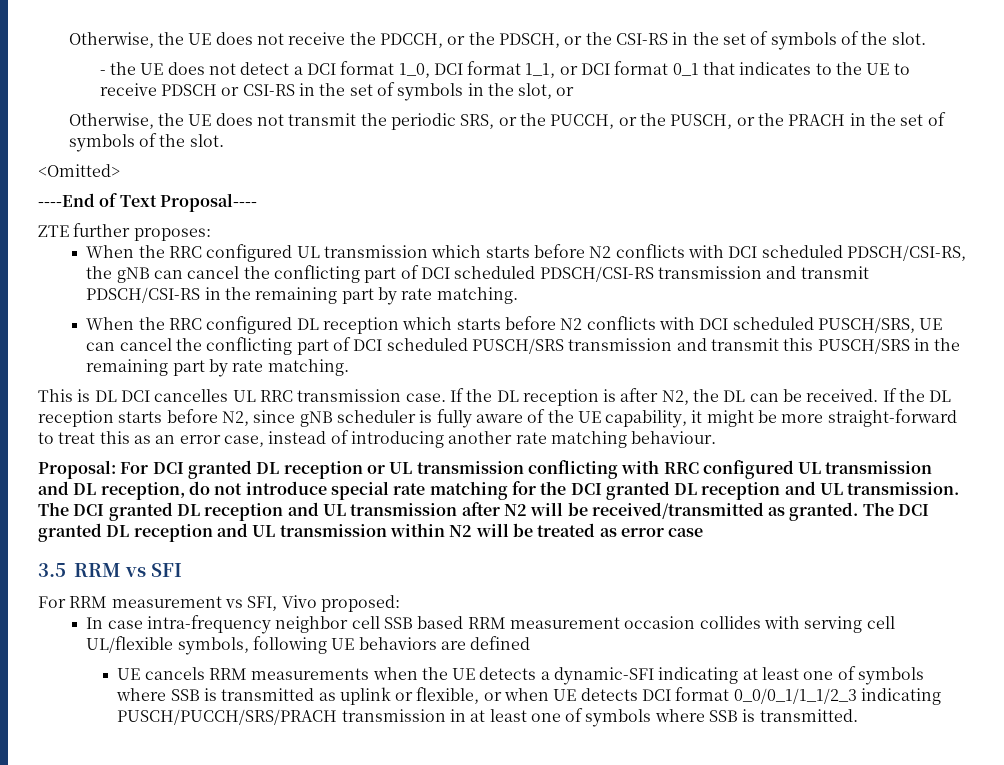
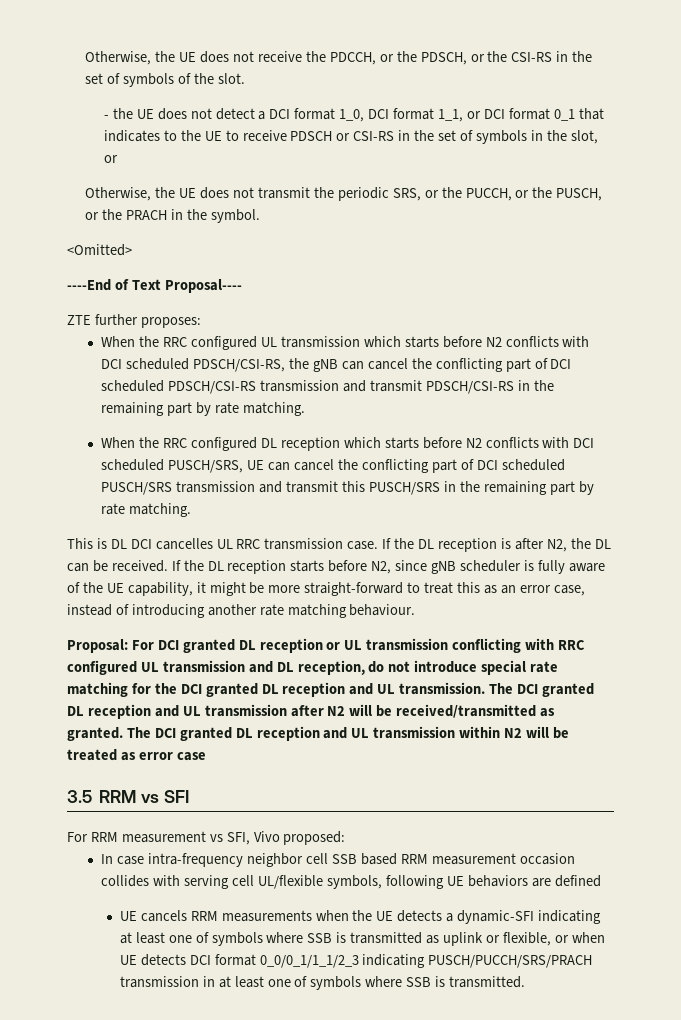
- Otherwise, the UE does not transmit the periodic SRS, or the PUCCH, or the PUSCH, or the PRACH in the set of symbols of the slot.
+ Otherwise, the UE does not transmit the periodic SRS, or the PUCCH, or the PUSCH, or the PRACH in the symbol.

